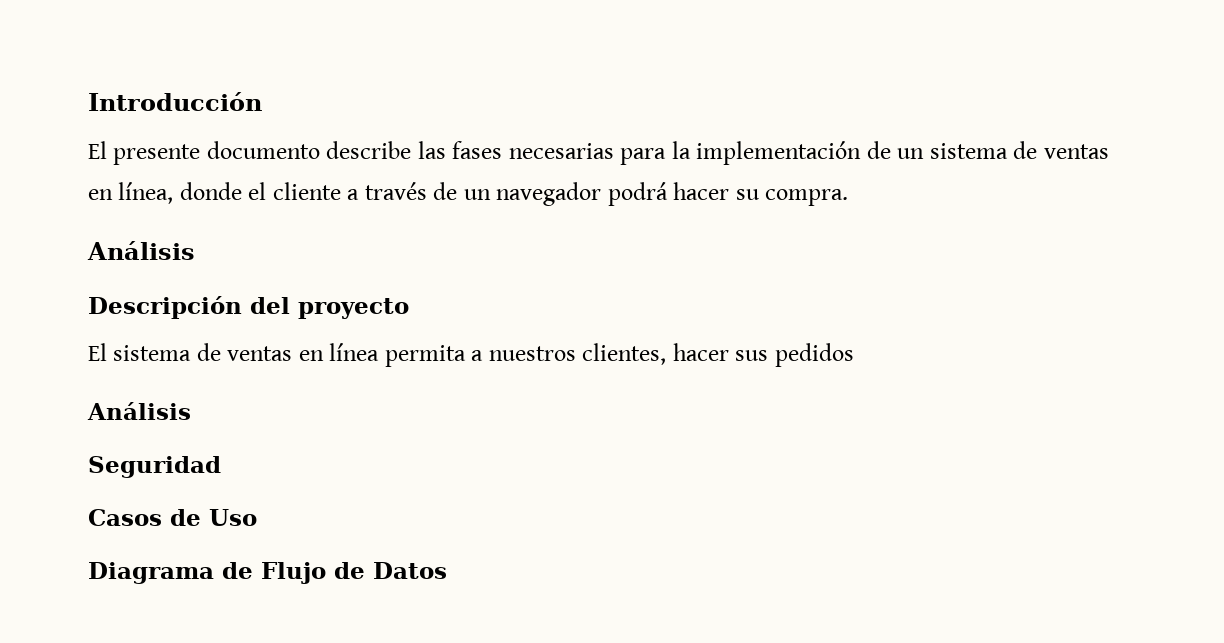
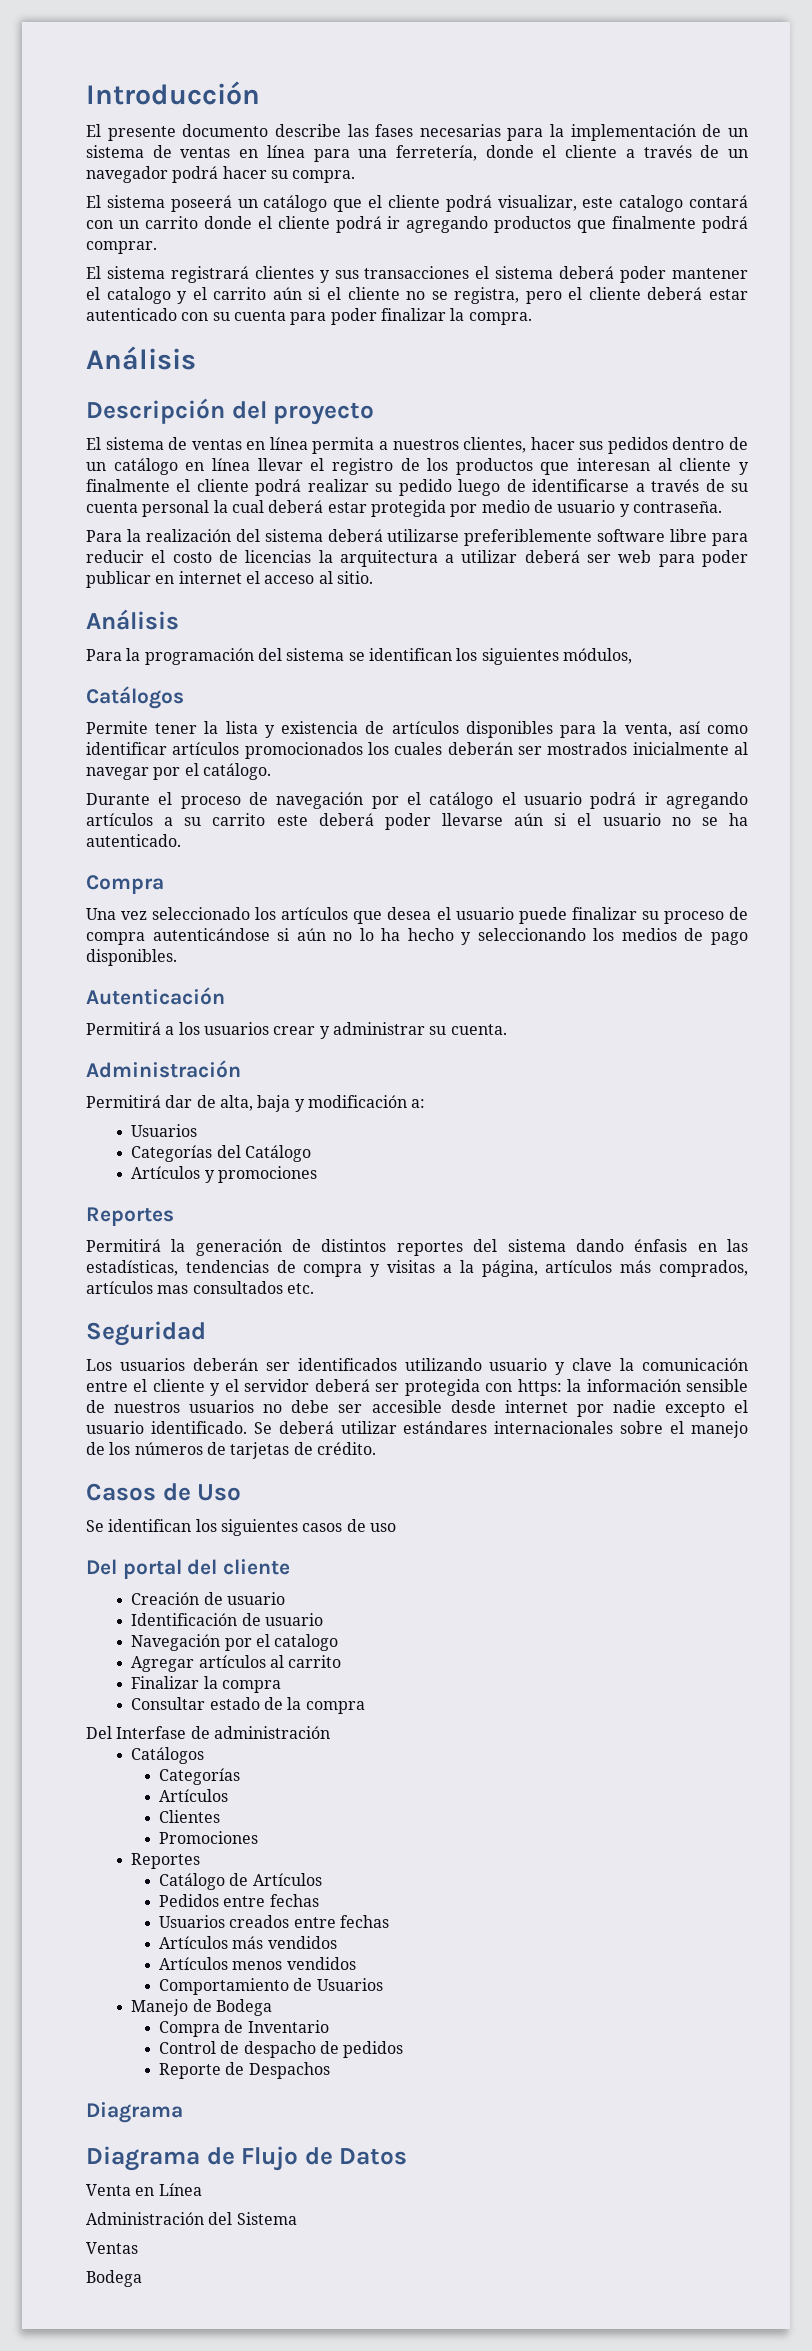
- El presente documento describe las fases necesarias para la implementación de un sistema de ventas en línea, donde el cliente a través de un navegador podrá hacer su compra.
+ El presente documento describe las fases necesarias para la implementación de un sistema de ventas en línea para una ferretería, donde el cliente a través de un navegador podrá hacer su compra.
+ El sistema poseerá un catálogo que el cliente podrá visualizar, este catalogo contará con un carrito donde el cliente podrá ir agregando productos que finalmente podrá comprar.
+ El sistema registrará clientes y sus transacciones el sistema deberá poder mantener el catalogo y el carrito aún si el cliente no se registra, pero el cliente deberá estar autenticado con su cuenta para poder finalizar la compra.
- El sistema de ventas en línea permita a nuestros clientes, hacer sus pedidos
+ El sistema de ventas en línea permita a nuestros clientes, hacer sus pedidos dentro de un catálogo en línea llevar el registro de los productos que interesan al cliente y finalmente el cliente podrá realizar su pedido luego de identificarse a través de su cuenta personal la cual deberá estar protegida por medio de usuario y contraseña.
+ Para la realización del sistema deberá utilizarse preferiblemente software libre para reducir el costo de licencias la arquitectura a utilizar deberá ser web para poder publicar en internet el acceso al sitio.
  Análisis
+ Para la programación del sistema se identifican los siguientes módulos,
+ Catálogos
+ Permite tener la lista y existencia de artículos disponibles para la venta, así como identificar artículos promocionados los cuales deberán ser mostrados inicialmente al navegar por el catálogo.
+ Durante el proceso de navegación por el catálogo el usuario podrá ir agregando artículos a su carrito este deberá poder llevarse aún si el usuario no se ha autenticado.
+ Compra
+ Una vez seleccionado los artículos que desea el usuario puede finalizar su proceso de compra autenticándose si aún no lo ha hecho y seleccionando los medios de pago disponibles.
+ Autenticación
+ Permitirá a los usuarios crear y administrar su cuenta.
+ Administración
+ Permitirá dar de alta, baja y modificación a:
+ Usuarios
+ Categorías del Catálogo
+ Artículos y promociones
+ Reportes
+ Permitirá la generación de distintos reportes del sistema dando énfasis en las estadísticas, tendencias de compra y visitas a la página, artículos más comprados, artículos mas consultados etc.
  Seguridad
+ Los usuarios deberán ser identificados utilizando usuario y clave la comunicación entre el cliente y el servidor deberá ser protegida con https: la información sensible de nuestros usuarios no debe ser accesible desde internet por nadie excepto el usuario identificado. Se deberá utilizar estándares internacionales sobre el manejo de los números de tarjetas de crédito.
  Casos de Uso
+ Se identifican los siguientes casos de uso
+ Del portal del cliente
+ Creación de usuario
+ Identificación de usuario
+ Navegación por el catalogo
+ Agregar artículos al carrito
+ Finalizar la compra
+ Consultar estado de la compra
+ Del Interfase de administración
+ Catálogos
+ Categorías
+ Artículos
+ Clientes
+ Promociones
+ Reportes
+ Catálogo de Artículos
+ Pedidos entre fechas
+ Usuarios creados entre fechas
+ Artículos más vendidos
+ Artículos menos vendidos
+ Comportamiento de Usuarios
+ Manejo de Bodega
+ Compra de Inventario
+ Control de despacho de pedidos
+ Reporte de Despachos
+ Diagrama
+ Venta en Línea
+ Administración del Sistema
+ Ventas
+ Bodega

